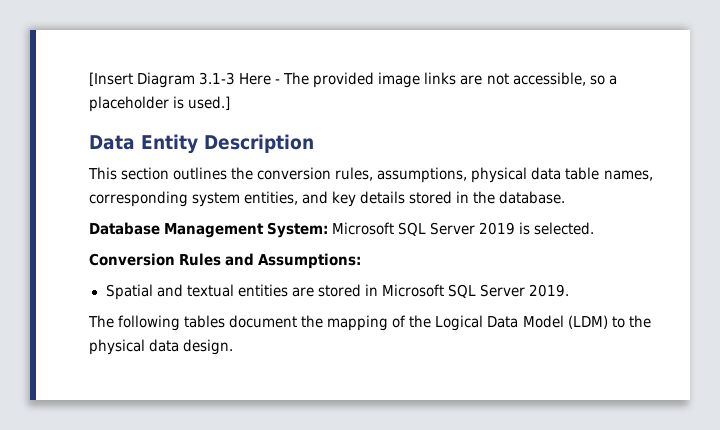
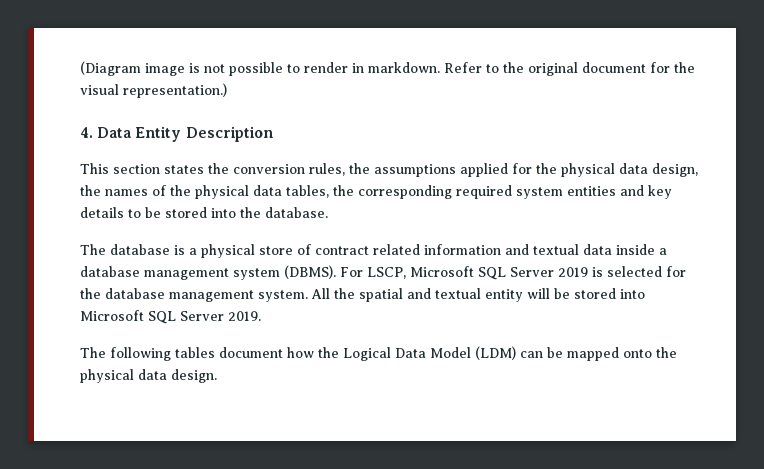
- [Insert Diagram 3.1-3 Here - The provided image links are not accessible, so a placeholder is used.]
- Data Entity Description
+ (Diagram image is not possible to render in markdown. Refer to the original document for the visual representation.)
+ 4. Data Entity Description
- This section outlines the conversion rules, assumptions, physical data table names, corresponding system entities, and key details stored in the database.
- Database Management System: Microsoft SQL Server 2019 is selected.
- Conversion Rules and Assumptions:
- Spatial and textual entities are stored in Microsoft SQL Server 2019.
+ This section states the conversion rules, the assumptions applied for the physical data design, the names of the physical data tables, the corresponding required system entities and key details to be stored into the database.
+ The database is a physical store of contract related information and textual data inside a database management system (DBMS). For LSCP, Microsoft SQL Server 2019 is selected for the database management system. All the spatial and textual entity will be stored into Microsoft SQL Server 2019.
- The following tables document the mapping of the Logical Data Model (LDM) to the physical data design.
+ The following tables document how the Logical Data Model (LDM) can be mapped onto the physical data design.

